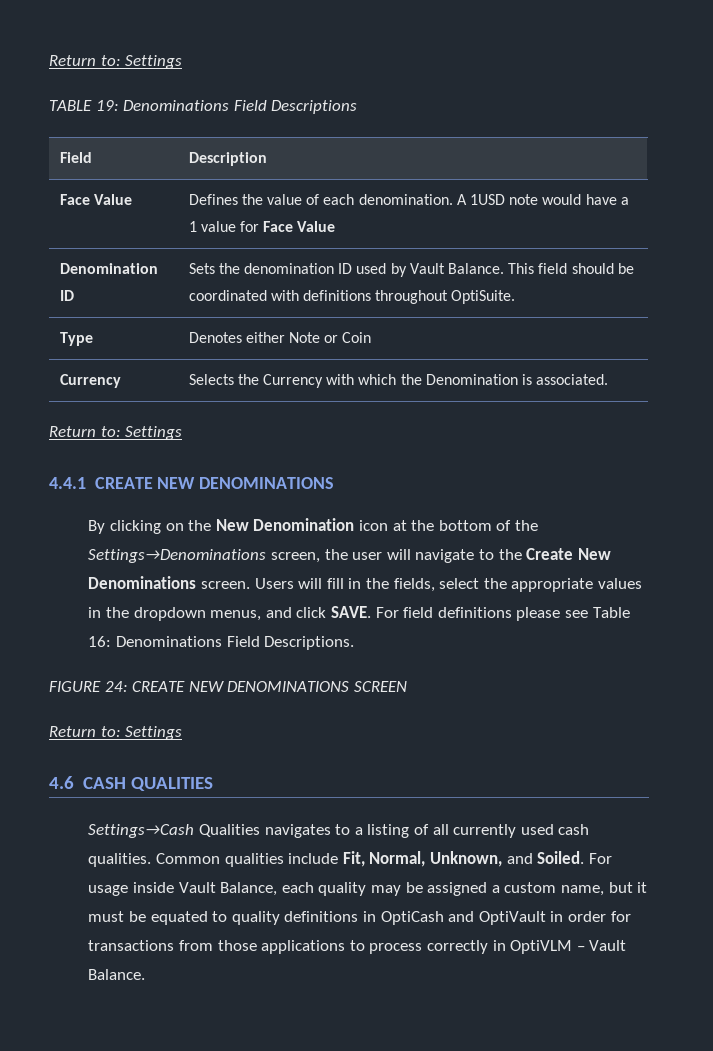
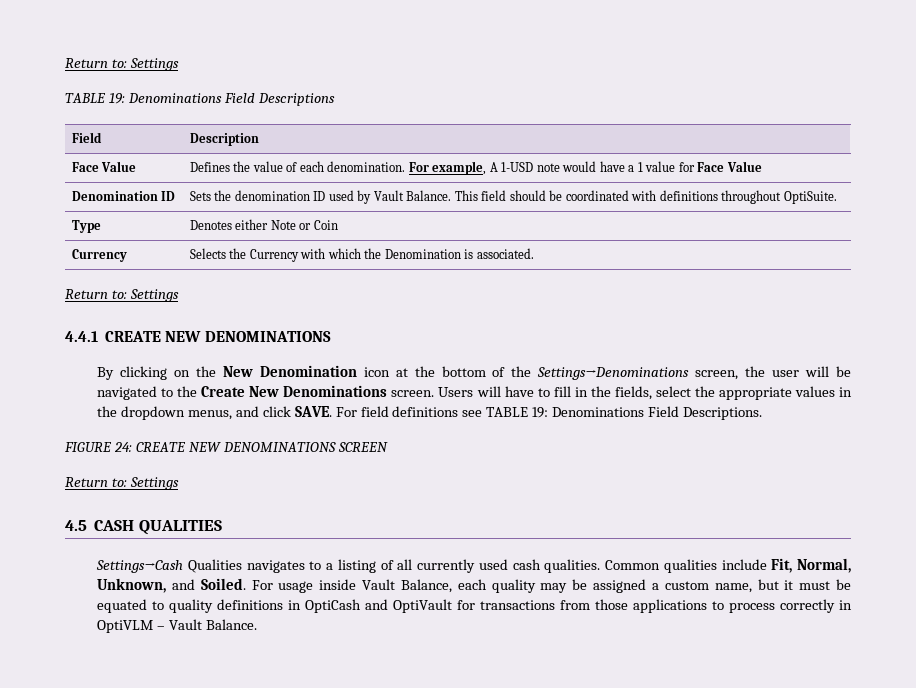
- Face Value | Defines the value of each denomination. A 1USD note would have a 1 value for Face Value
+ Face Value | Defines the value of each denomination. For example, A 1-USD note would have a 1 value for Face Value
- By clicking on the New Denomination icon at the bottom of the Settings→Denominations screen, the user will navigate to the Create New Denominations screen.
+ By clicking on the New Denomination icon at the bottom of the Settings→Denominations screen, the user will be navigated to the Create New Denominations screen.
- Users will fill in the fields, select the appropriate values in the dropdown menus, and click SAVE.
+ Users will have to fill in the fields, select the appropriate values in the dropdown menus, and click SAVE.
- For field definitions please see Table 16: Denominations Field Descriptions.
+ For field definitions see TABLE 19: Denominations Field Descriptions.
- 4.6 CASH QUALITIES
+ 4.5 CASH QUALITIES
- For usage inside Vault Balance, each quality may be assigned a custom name, but it must be equated to quality definitions in OptiCash and OptiVault in order for transactions from those applications to process correctly in OptiVLM – Vault Balance.
+ For usage inside Vault Balance, each quality may be assigned a custom name, but it must be equated to quality definitions in OptiCash and OptiVault for transactions from those applications to process correctly in OptiVLM – Vault Balance.

